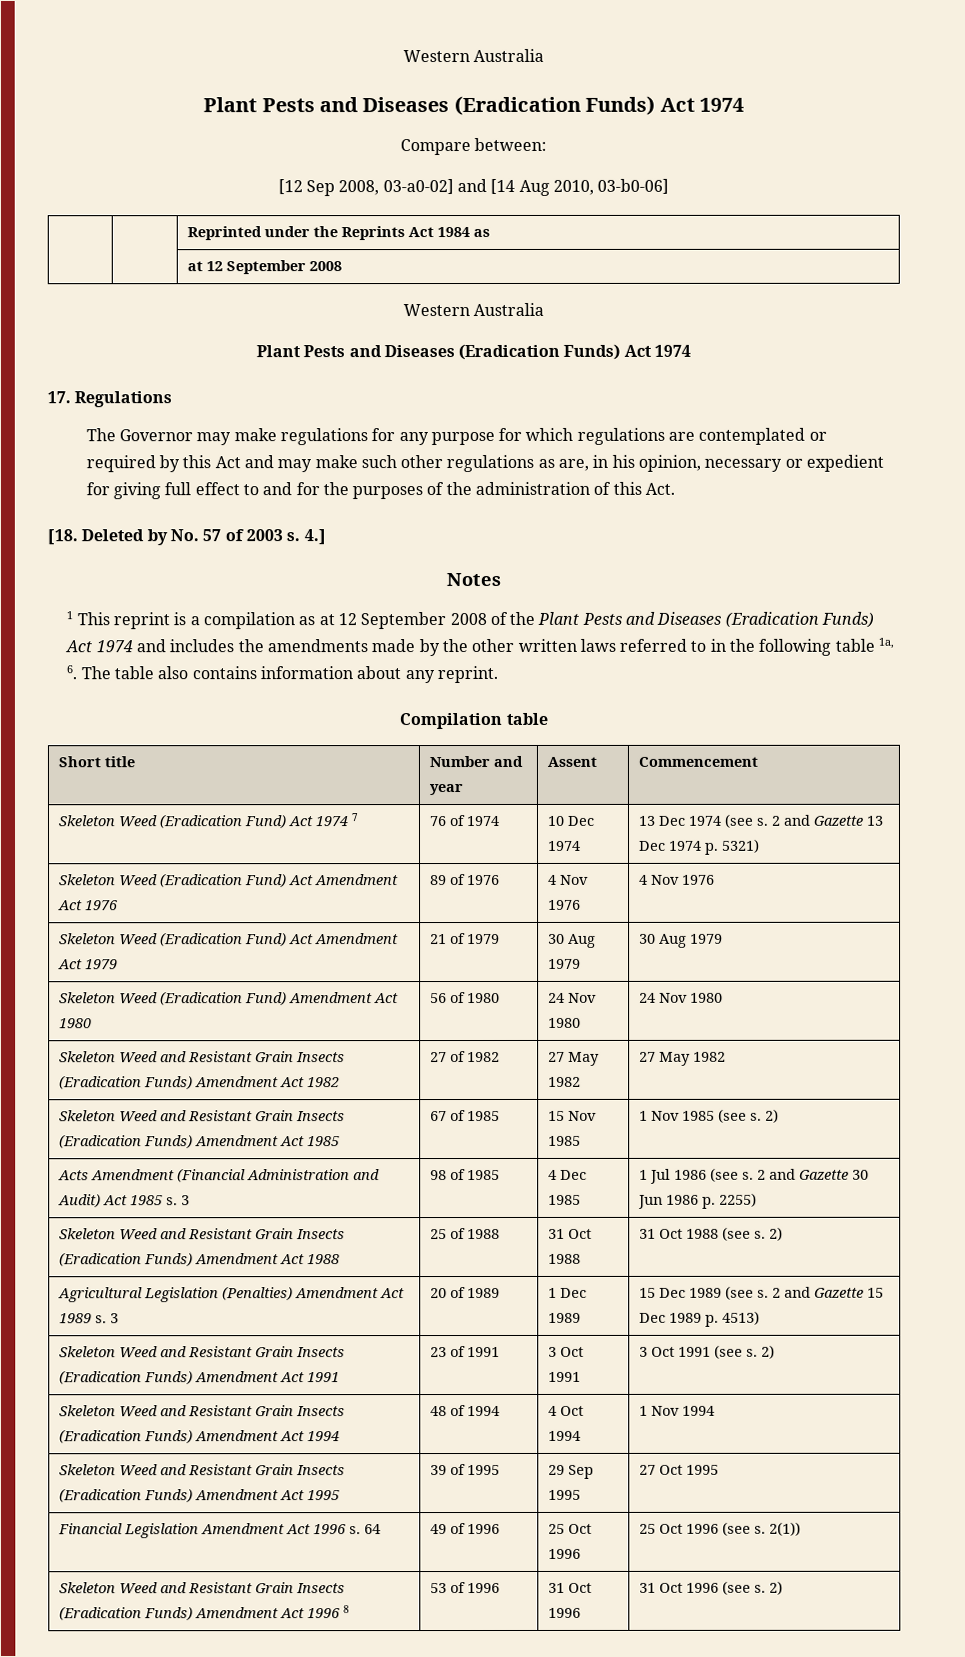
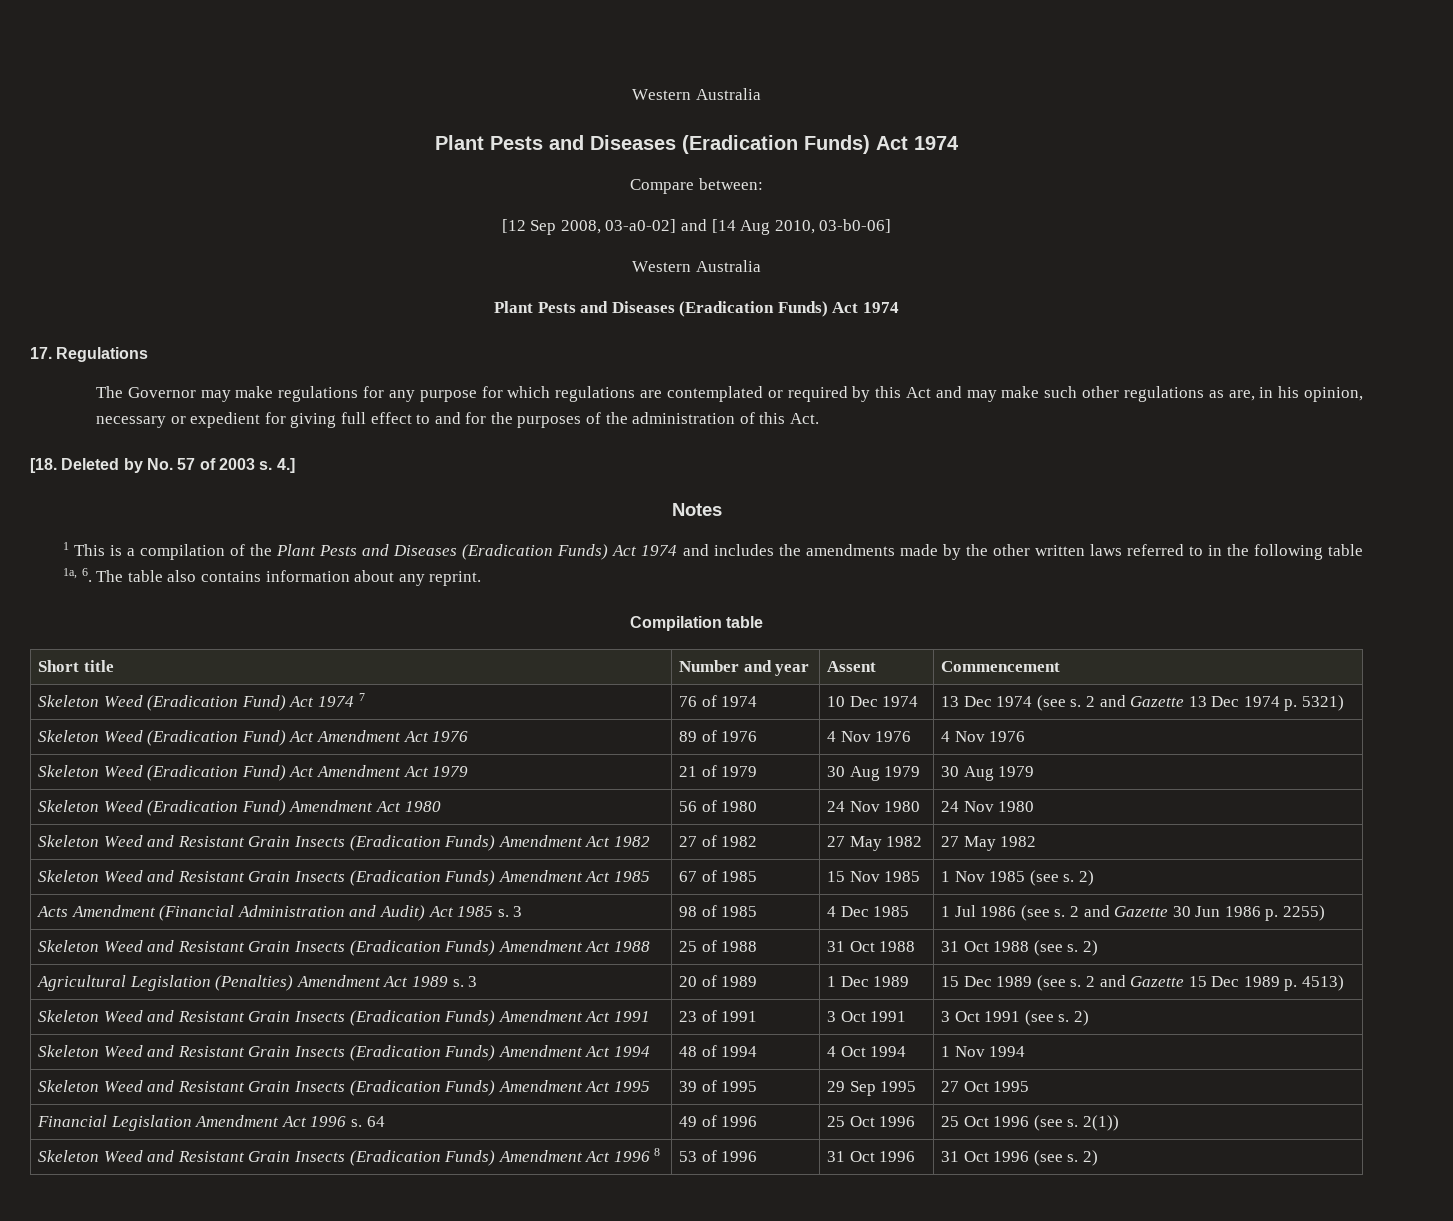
- | | Reprinted under the Reprints Act 1984 as
- | | at 12 September 2008
- 1 This reprint is a compilation as at 12 September 2008 of the Plant Pests and Diseases (Eradication Funds) Act 1974 and includes the amendments made by the other written laws referred to in the following table 1a, 6. The table also contains information about any reprint.
+ 1 This is a compilation of the Plant Pests and Diseases (Eradication Funds) Act 1974 and includes the amendments made by the other written laws referred to in the following table 1a, 6. The table also contains information about any reprint.

